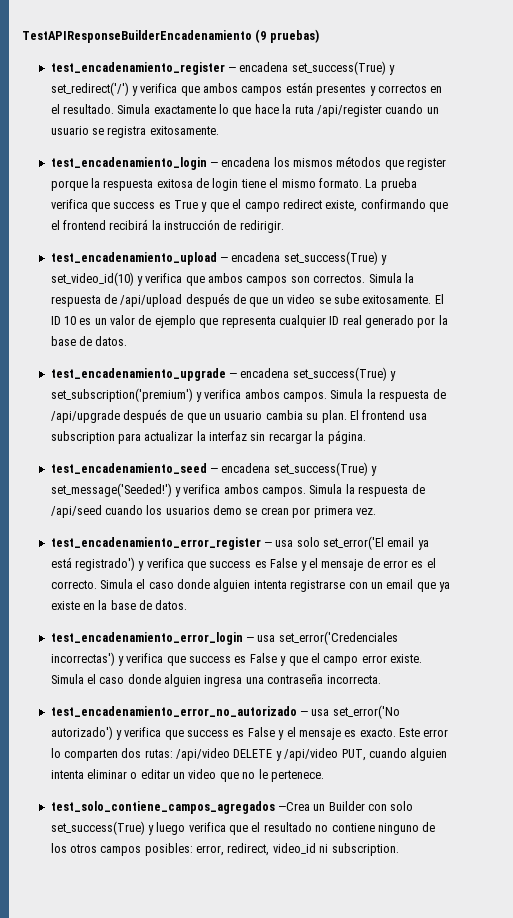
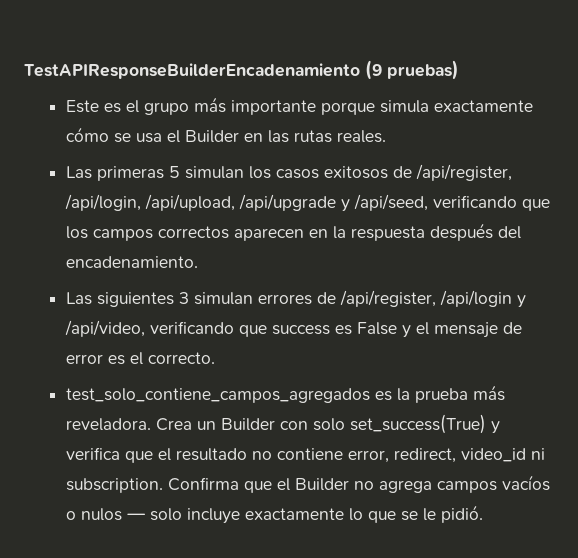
- test_encadenamiento_register — encadena set_success(True) y set_redirect('/') y verifica que ambos campos están presentes y correctos en el resultado. Simula exactamente lo que hace la ruta /api/register cuando un usuario se registra exitosamente.
- test_encadenamiento_login — encadena los mismos métodos que register porque la respuesta exitosa de login tiene el mismo formato. La prueba verifica que success es True y que el campo redirect existe, confirmando que el frontend recibirá la instrucción de redirigir.
- test_encadenamiento_upload — encadena set_success(True) y set_video_id(10) y verifica que ambos campos son correctos. Simula la respuesta de /api/upload después de que un video se sube exitosamente. El ID 10 es un valor de ejemplo que representa cualquier ID real generado por la base de datos.
- test_encadenamiento_upgrade — encadena set_success(True) y set_subscription('premium') y verifica ambos campos. Simula la respuesta de /api/upgrade después de que un usuario cambia su plan. El frontend usa subscription para actualizar la interfaz sin recargar la página.
- test_encadenamiento_seed — encadena set_success(True) y set_message('Seeded!') y verifica ambos campos. Simula la respuesta de /api/seed cuando los usuarios demo se crean por primera vez.
- test_encadenamiento_error_register — usa solo set_error('El email ya está registrado') y verifica que success es False y el mensaje de error es el correcto. Simula el caso donde alguien intenta registrarse con un email que ya existe en la base de datos.
- test_encadenamiento_error_login — usa set_error('Credenciales incorrectas') y verifica que success es False y que el campo error existe. Simula el caso donde alguien ingresa una contraseña incorrecta.
- test_encadenamiento_error_no_autorizado — usa set_error('No autorizado') y verifica que success es False y el mensaje es exacto. Este error lo comparten dos rutas: /api/video DELETE y /api/video PUT, cuando alguien intenta eliminar o editar un video que no le pertenece.
- test_solo_contiene_campos_agregados —Crea un Builder con solo set_success(True) y luego verifica que el resultado no contiene ninguno de los otros campos posibles: error, redirect, video_id ni subscription.
+ Este es el grupo más importante porque simula exactamente cómo se usa el Builder en las rutas reales.
+ Las primeras 5 simulan los casos exitosos de /api/register, /api/login, /api/upload, /api/upgrade y /api/seed, verificando que los campos correctos aparecen en la respuesta después del encadenamiento.
+ Las siguientes 3 simulan errores de /api/register, /api/login y /api/video, verificando que success es False y el mensaje de error es el correcto.
+ test_solo_contiene_campos_agregados es la prueba más reveladora. Crea un Builder con solo set_success(True) y verifica que el resultado no contiene error, redirect, video_id ni subscription.
+ Confirma que el Builder no agrega campos vacíos o nulos — solo incluye exactamente lo que se le pidió.

